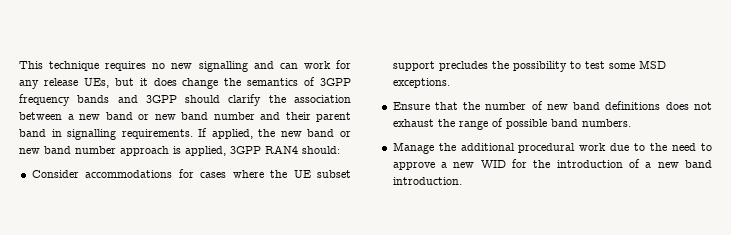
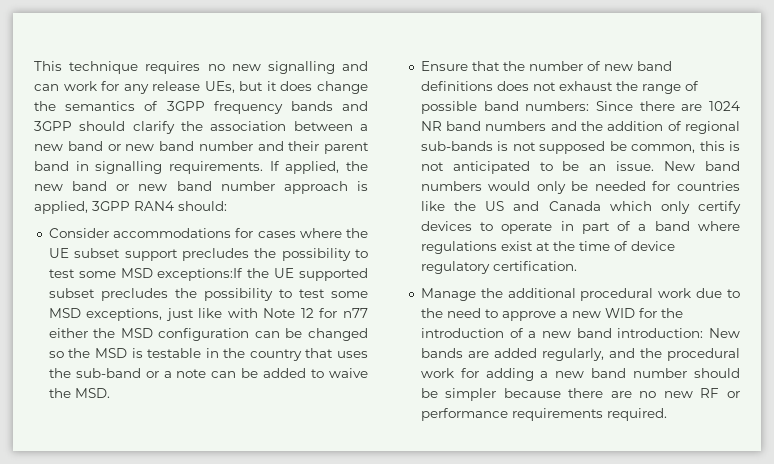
- Consider accommodations for cases where the UE subset support precludes the possibility to test some MSD exceptions.
+ Consider accommodations for cases where the UE subset support precludes the possibility to test some MSD exceptions:If the UE supported subset precludes the possibility to test some MSD exceptions, just like with Note 12 for n77 either the MSD configuration can be changed so the MSD is testable in the country that uses the sub-band or a note can be added to waive the MSD.
- Ensure that the number of new band definitions does not exhaust the range of possible band numbers.
+ Ensure that the number of new band definitions does not exhaust the range of possible band numbers: Since there are 1024 NR band numbers and the addition of regional sub-bands is not supposed be common, this is not anticipated to be an issue. New band numbers would only be needed for countries like the US and Canada which only certify devices to operate in part of a band where regulations exist at the time of device regulatory certification.
- Manage the additional procedural work due to the need to approve a new WID for the introduction of a new band introduction.
+ Manage the additional procedural work due to the need to approve a new WID for the introduction of a new band introduction: New bands are added regularly, and the procedural work for adding a new band number should be simpler because there are no new RF or performance requirements required.

